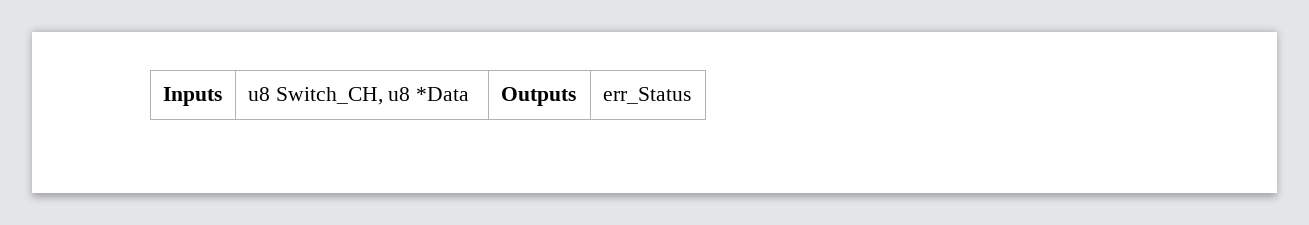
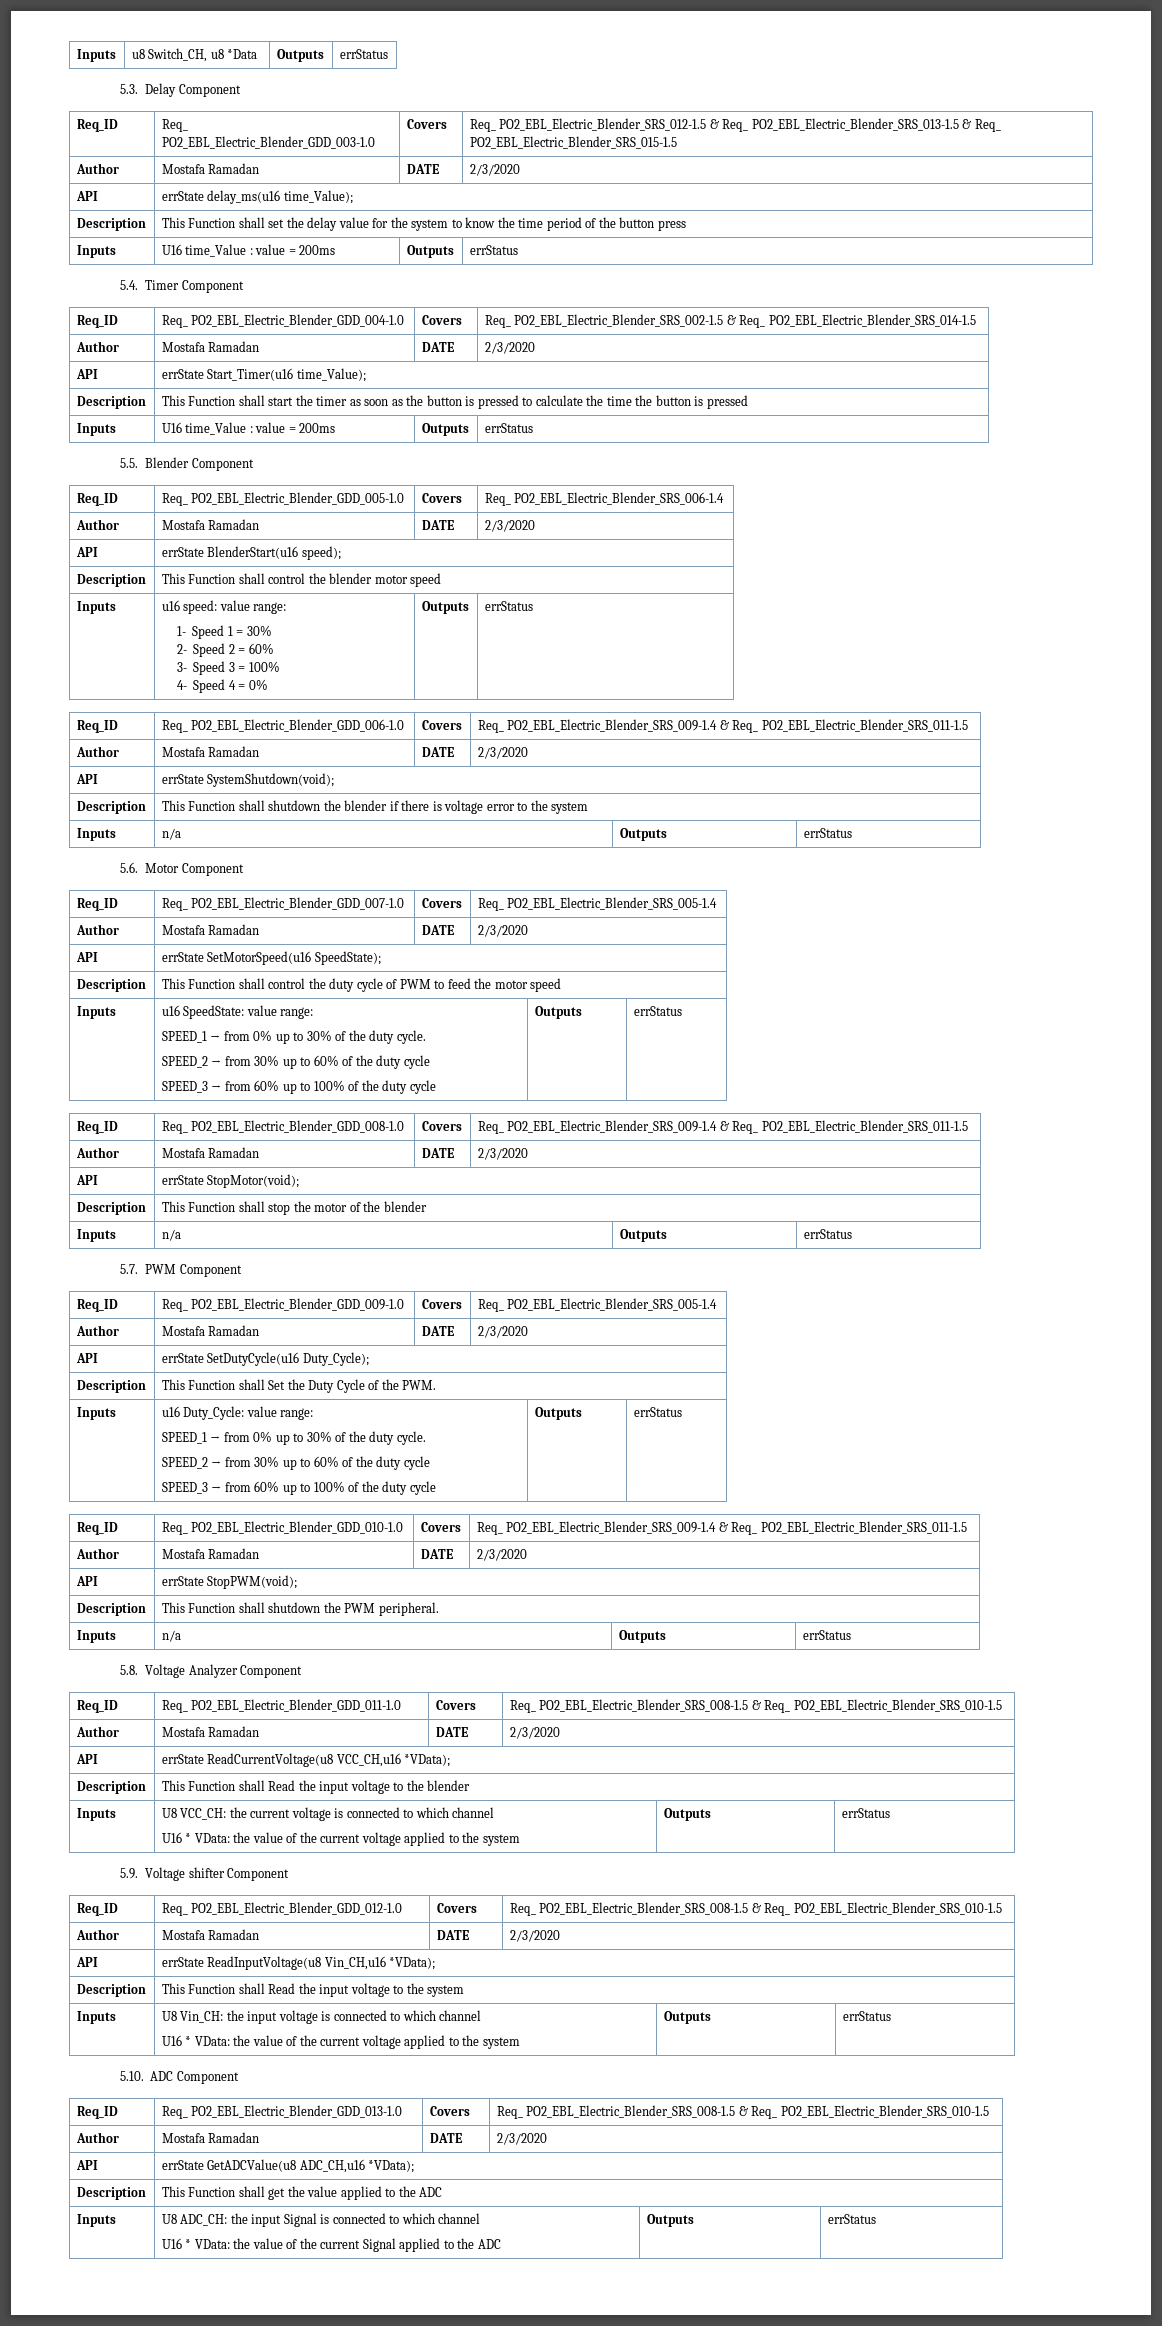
- Inputs | u8 Switch_CH, u8 *Data | Outputs | err_Status
+ Inputs | u8 Switch_CH, u8 *Data | Outputs | errStatus
+ 5.3. Delay Component
+ Req_ID | Req_ PO2_EBL_Electric_Blender_GDD_003-1.0 | Covers | Req_ PO2_EBL_Electric_Blender_SRS_012-1.5 & Req_ PO2_EBL_Electric_Blender_SRS_013-1.5 & Req_ PO2_EBL_Electric_Blender_SRS_015-1.5
+ Author | Mostafa Ramadan | DATE | 2/3/2020
+ API | errState delay_ms(u16 time_Value);
+ Description | This Function shall set the delay value for the system to know the time period of the button press
+ Inputs | U16 time_Value : value = 200ms | Outputs | errStatus
+ 5.4. Timer Component
+ Req_ID | Req_ PO2_EBL_Electric_Blender_GDD_004-1.0 | Covers | Req_ PO2_EBL_Electric_Blender_SRS_002-1.5 & Req_ PO2_EBL_Electric_Blender_SRS_014-1.5
+ Author | Mostafa Ramadan | DATE | 2/3/2020
+ API | errState Start_Timer(u16 time_Value);
+ Description | This Function shall start the timer as soon as the button is pressed to calculate the time the button is pressed
+ Inputs | U16 time_Value : value = 200ms | Outputs | errStatus
+ 5.5. Blender Component
+ Req_ID | Req_ PO2_EBL_Electric_Blender_GDD_005-1.0 | Covers | Req_ PO2_EBL_Electric_Blender_SRS_006-1.4
+ Author | Mostafa Ramadan | DATE | 2/3/2020
+ API | errState BlenderStart(u16 speed);
+ Description | This Function shall control the blender motor speed
+ Inputs | u16 speed: value range:
+ 1- Speed 1 = 30%
+ 2- Speed 2 = 60%
+ 3- Speed 3 = 100%
+ 4- Speed 4 = 0% | Outputs | errStatus
+ Req_ID | Req_ PO2_EBL_Electric_Blender_GDD_006-1.0 | Covers | Req_ PO2_EBL_Electric_Blender_SRS_009-1.4 & Req_ PO2_EBL_Electric_Blender_SRS_011-1.5
+ Author | Mostafa Ramadan | DATE | 2/3/2020
+ API | errState SystemShutdown(void);
+ Description | This Function shall shutdown the blender if there is voltage error to the system
+ Inputs | n/a | Outputs | errStatus
+ 5.6. Motor Component
+ Req_ID | Req_ PO2_EBL_Electric_Blender_GDD_007-1.0 | Covers | Req_ PO2_EBL_Electric_Blender_SRS_005-1.4
+ Author | Mostafa Ramadan | DATE | 2/3/2020
+ API | errState SetMotorSpeed(u16 SpeedState);
+ Description | This Function shall control the duty cycle of PWM to feed the motor speed
+ Inputs | u16 SpeedState: value range:
+ SPEED_1 → from 0% up to 30% of the duty cycle.
+ SPEED_2 → from 30% up to 60% of the duty cycle
+ SPEED_3 → from 60% up to 100% of the duty cycle | Outputs | errStatus
+ Req_ID | Req_ PO2_EBL_Electric_Blender_GDD_008-1.0 | Covers | Req_ PO2_EBL_Electric_Blender_SRS_009-1.4 & Req_ PO2_EBL_Electric_Blender_SRS_011-1.5
+ Author | Mostafa Ramadan | DATE | 2/3/2020
+ API | errState StopMotor(void);
+ Description | This Function shall stop the motor of the blender
+ Inputs | n/a | Outputs | errStatus
+ 5.7. PWM Component
+ Req_ID | Req_ PO2_EBL_Electric_Blender_GDD_009-1.0 | Covers | Req_ PO2_EBL_Electric_Blender_SRS_005-1.4
+ Author | Mostafa Ramadan | DATE | 2/3/2020
+ API | errState SetDutyCycle(u16 Duty_Cycle);
+ Description | This Function shall Set the Duty Cycle of the PWM.
+ Inputs | u16 Duty_Cycle: value range:
+ SPEED_1 → from 0% up to 30% of the duty cycle.
+ SPEED_2 → from 30% up to 60% of the duty cycle
+ SPEED_3 → from 60% up to 100% of the duty cycle | Outputs | errStatus
+ Req_ID | Req_ PO2_EBL_Electric_Blender_GDD_010-1.0 | Covers | Req_ PO2_EBL_Electric_Blender_SRS_009-1.4 & Req_ PO2_EBL_Electric_Blender_SRS_011-1.5
+ Author | Mostafa Ramadan | DATE | 2/3/2020
+ API | errState StopPWM(void);
+ Description | This Function shall shutdown the PWM peripheral.
+ Inputs | n/a | Outputs | errStatus
+ 5.8. Voltage Analyzer Component
+ Req_ID | Req_ PO2_EBL_Electric_Blender_GDD_011-1.0 | Covers | Req_ PO2_EBL_Electric_Blender_SRS_008-1.5 & Req_ PO2_EBL_Electric_Blender_SRS_010-1.5
+ Author | Mostafa Ramadan | DATE | 2/3/2020
+ API | errState ReadCurrentVoltage(u8 VCC_CH,u16 *VData);
+ Description | This Function shall Read the input voltage to the blender
+ Inputs | U8 VCC_CH: the current voltage is connected to which channel
+ U16 * VData: the value of the current voltage applied to the system | Outputs | errStatus
+ 5.9. Voltage shifter Component
+ Req_ID | Req_ PO2_EBL_Electric_Blender_GDD_012-1.0 | Covers | Req_ PO2_EBL_Electric_Blender_SRS_008-1.5 & Req_ PO2_EBL_Electric_Blender_SRS_010-1.5
+ Author | Mostafa Ramadan | DATE | 2/3/2020
+ API | errState ReadInputVoltage(u8 Vin_CH,u16 *VData);
+ Description | This Function shall Read the input voltage to the system
+ Inputs | U8 Vin_CH: the input voltage is connected to which channel
+ U16 * VData: the value of the current voltage applied to the system | Outputs | errStatus
+ 5.10. ADC Component
+ Req_ID | Req_ PO2_EBL_Electric_Blender_GDD_013-1.0 | Covers | Req_ PO2_EBL_Electric_Blender_SRS_008-1.5 & Req_ PO2_EBL_Electric_Blender_SRS_010-1.5
+ Author | Mostafa Ramadan | DATE | 2/3/2020
+ API | errState GetADCValue(u8 ADC_CH,u16 *VData);
+ Description | This Function shall get the value applied to the ADC
+ Inputs | U8 ADC_CH: the input Signal is connected to which channel
+ U16 * VData: the value of the current Signal applied to the ADC | Outputs | errStatus

